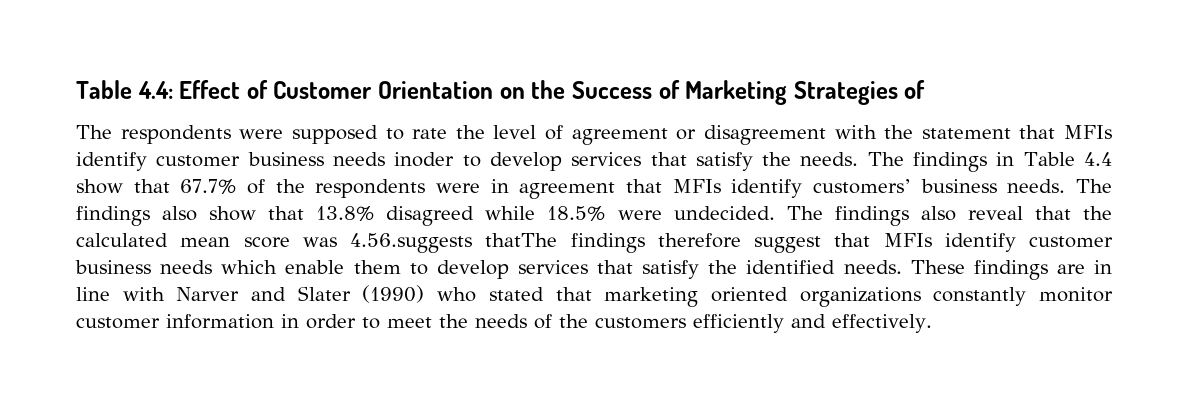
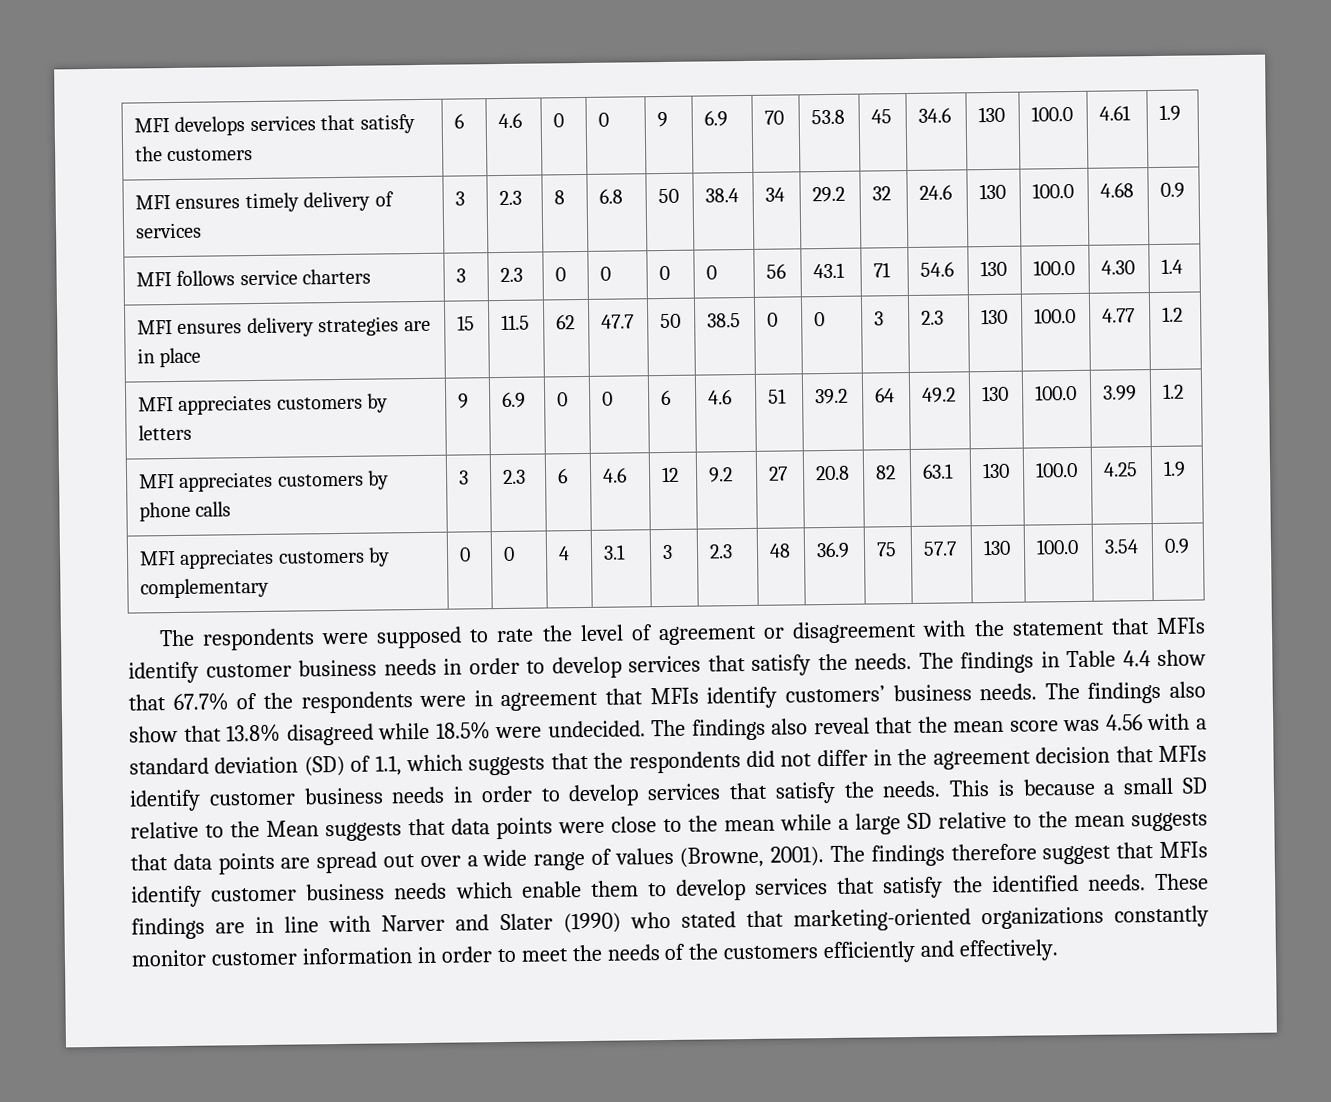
- Table 4.4: Effect of Customer Orientation on the Success of Marketing Strategies of
+ MFI develops services that satisfy the customers | 6 | 4.6 | 0 | 0 | 9 | 6.9 | 70 | 53.8 | 45 | 34.6 | 130 | 100.0 | 4.61 | 1.9
+ MFI ensures timely delivery of services | 3 | 2.3 | 8 | 6.8 | 50 | 38.4 | 34 | 29.2 | 32 | 24.6 | 130 | 100.0 | 4.68 | 0.9
+ MFI follows service charters | 3 | 2.3 | 0 | 0 | 0 | 0 | 56 | 43.1 | 71 | 54.6 | 130 | 100.0 | 4.30 | 1.4
+ MFI ensures delivery strategies are in place | 15 | 11.5 | 62 | 47.7 | 50 | 38.5 | 0 | 0 | 3 | 2.3 | 130 | 100.0 | 4.77 | 1.2
+ MFI appreciates customers by letters | 9 | 6.9 | 0 | 0 | 6 | 4.6 | 51 | 39.2 | 64 | 49.2 | 130 | 100.0 | 3.99 | 1.2
+ MFI appreciates customers by phone calls | 3 | 2.3 | 6 | 4.6 | 12 | 9.2 | 27 | 20.8 | 82 | 63.1 | 130 | 100.0 | 4.25 | 1.9
+ MFI appreciates customers by complementary | 0 | 0 | 4 | 3.1 | 3 | 2.3 | 48 | 36.9 | 75 | 57.7 | 130 | 100.0 | 3.54 | 0.9
- The respondents were supposed to rate the level of agreement or disagreement with the statement that MFIs identify customer business needs inoder to develop services that satisfy the needs.
+ The respondents were supposed to rate the level of agreement or disagreement with the statement that MFIs identify customer business needs in order to develop services that satisfy the needs.
- The findings also reveal that the calculated mean score was 4.56.suggests thatThe findings therefore suggest that MFIs identify customer business needs which enable them to develop services that satisfy the identified needs.
+ The findings also reveal that the mean score was 4.56 with a standard deviation (SD) of 1.1, which suggests that the respondents did not differ in the agreement decision that MFIs identify customer business needs in order to develop services that satisfy the needs. This is because a small SD relative to the Mean suggests that data points were close to the mean while a large SD relative to the mean suggests that data points are spread out over a wide range of values (Browne, 2001). The findings therefore suggest that MFIs identify customer business needs which enable them to develop services that satisfy the identified needs.
- These findings are in line with Narver and Slater (1990) who stated that marketing oriented organizations constantly monitor customer information in order to meet the needs of the customers efficiently and effectively.
+ These findings are in line with Narver and Slater (1990) who stated that marketing-oriented organizations constantly monitor customer information in order to meet the needs of the customers efficiently and effectively.

